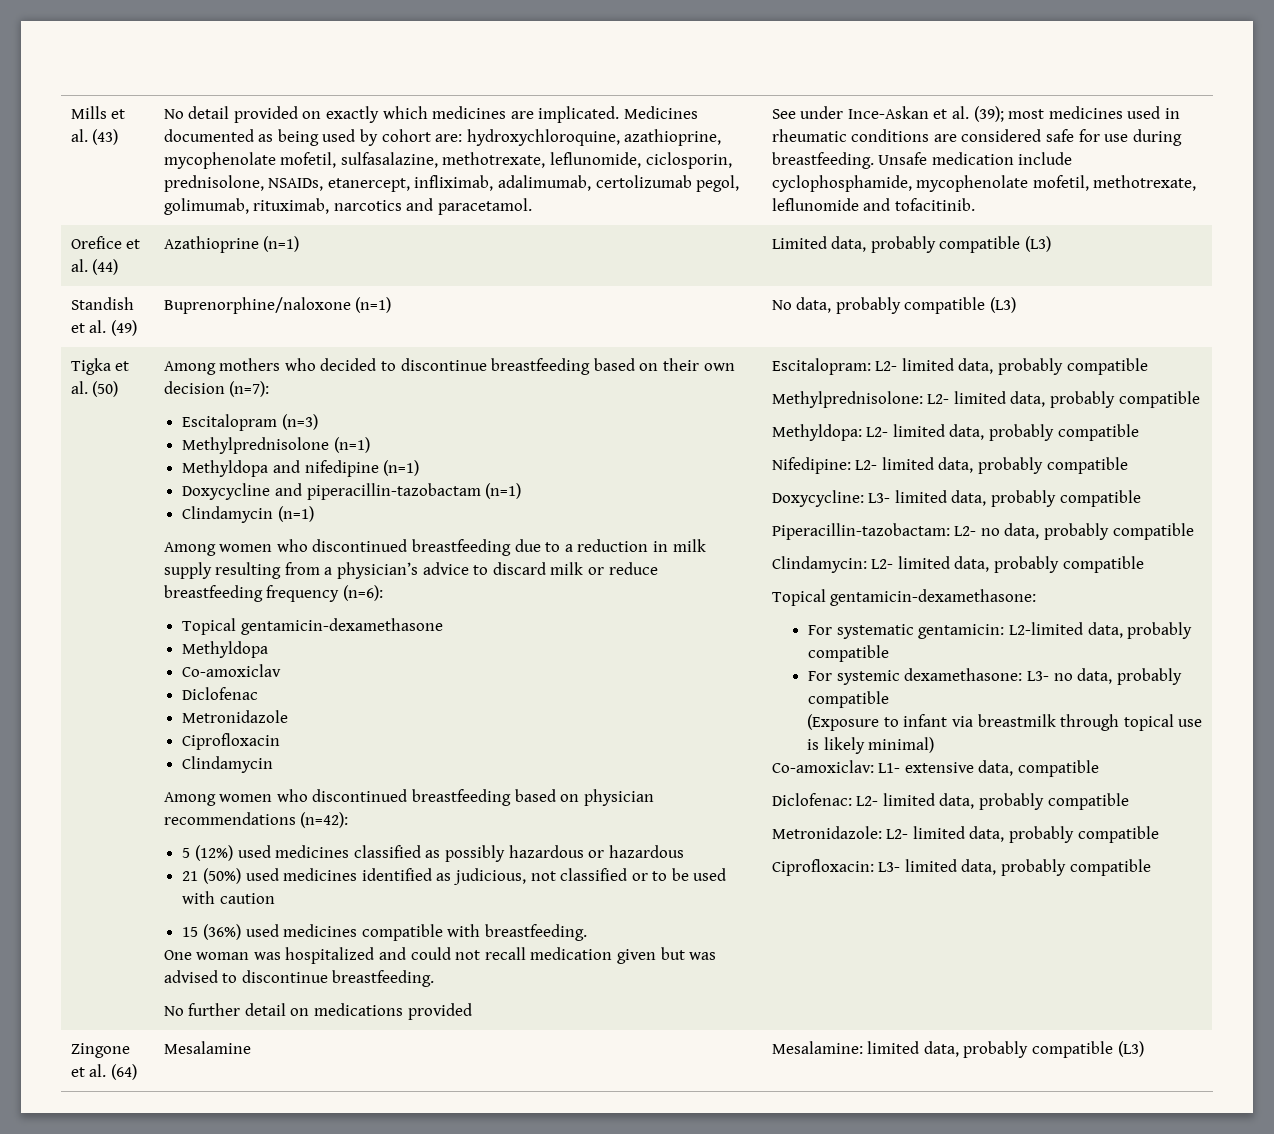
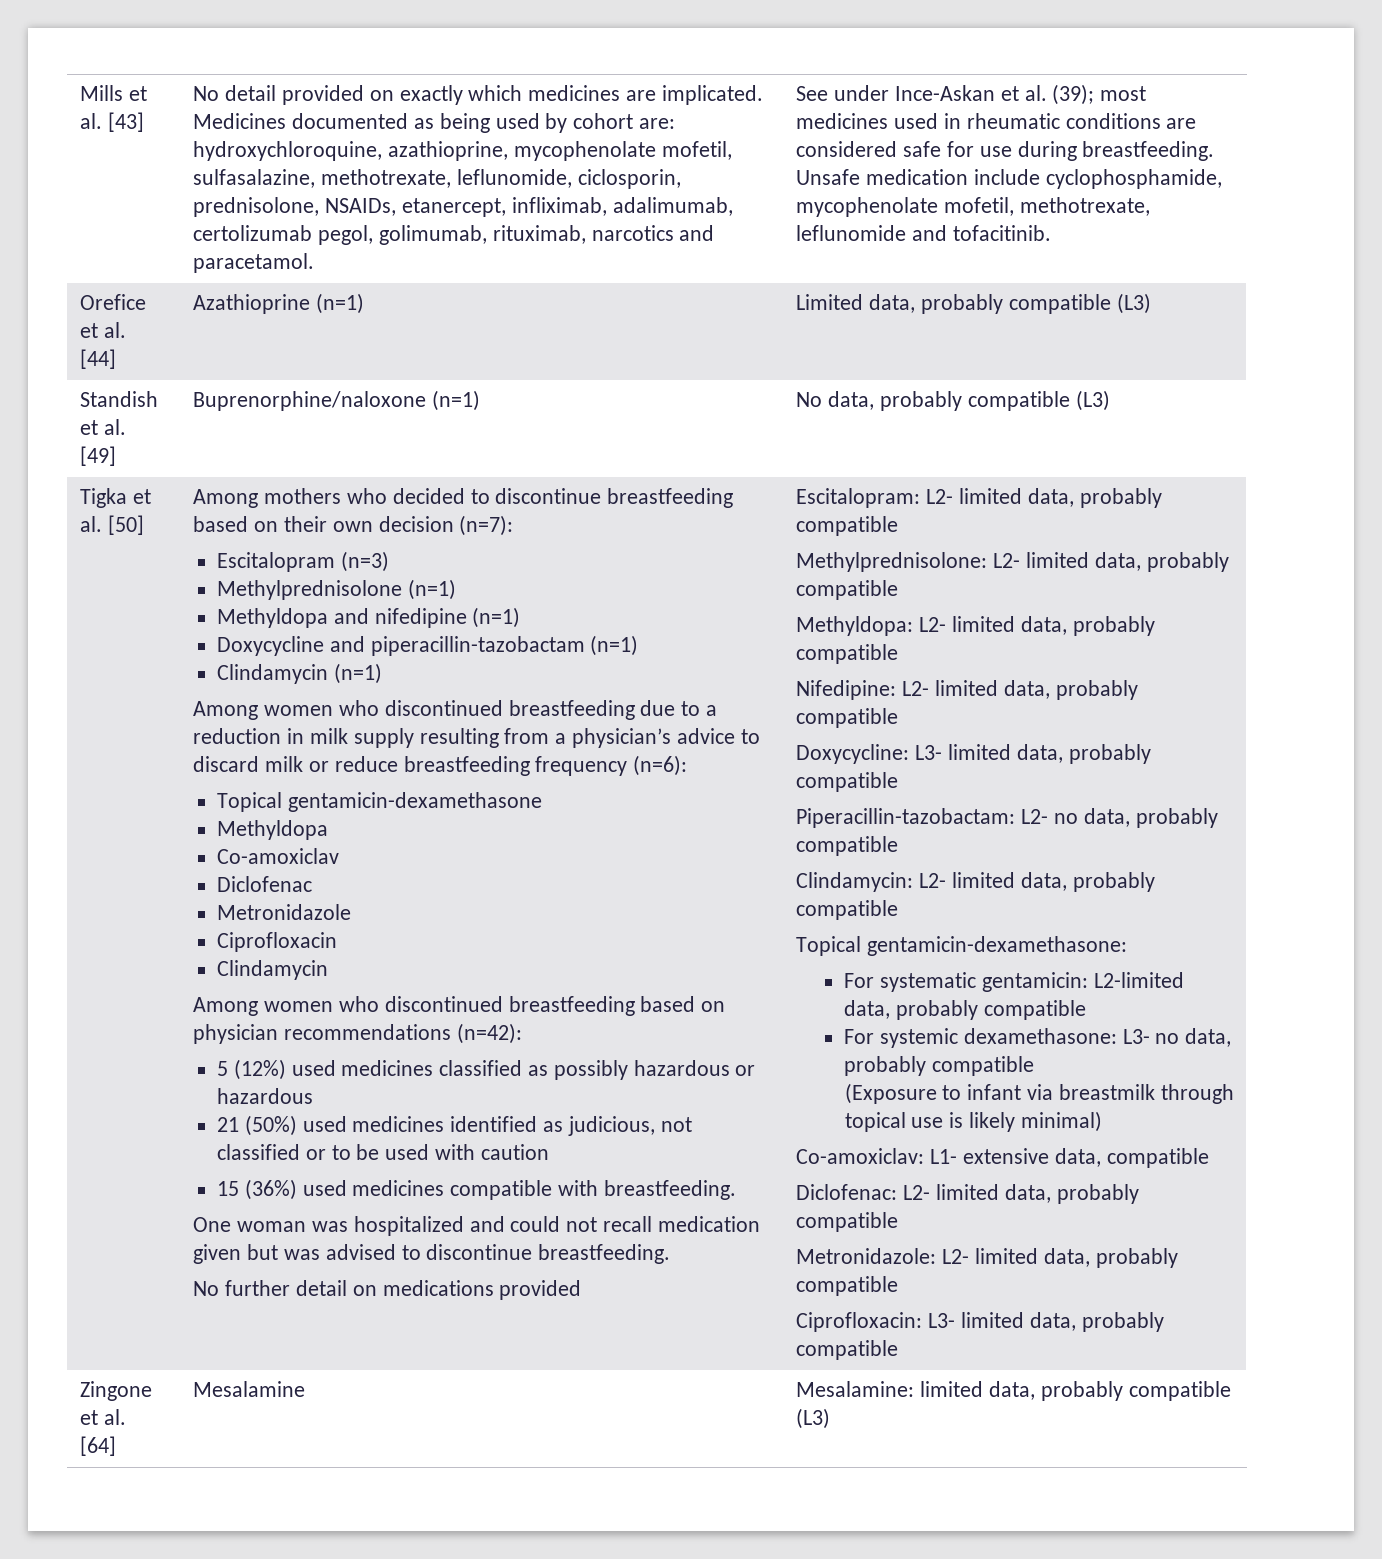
- Mills et al. (43)
+ Mills et al. [43]
- Orefice et al. (44) | Azathioprine (n=1) | Limited data, probably compatible (L3)
+ Orefice et al. [44] | Azathioprine (n=1) | Limited data, probably compatible (L3)
- Standish et al. (49) | Buprenorphine/naloxone (n=1) | No data, probably compatible (L3)
+ Standish et al. [49] | Buprenorphine/naloxone (n=1) | No data, probably compatible (L3)
- Tigka et al. (50)
+ Tigka et al. [50]
- Zingone et al. (64) | Mesalamine | Mesalamine: limited data, probably compatible (L3)
+ Zingone et al. [64] | Mesalamine | Mesalamine: limited data, probably compatible (L3)

